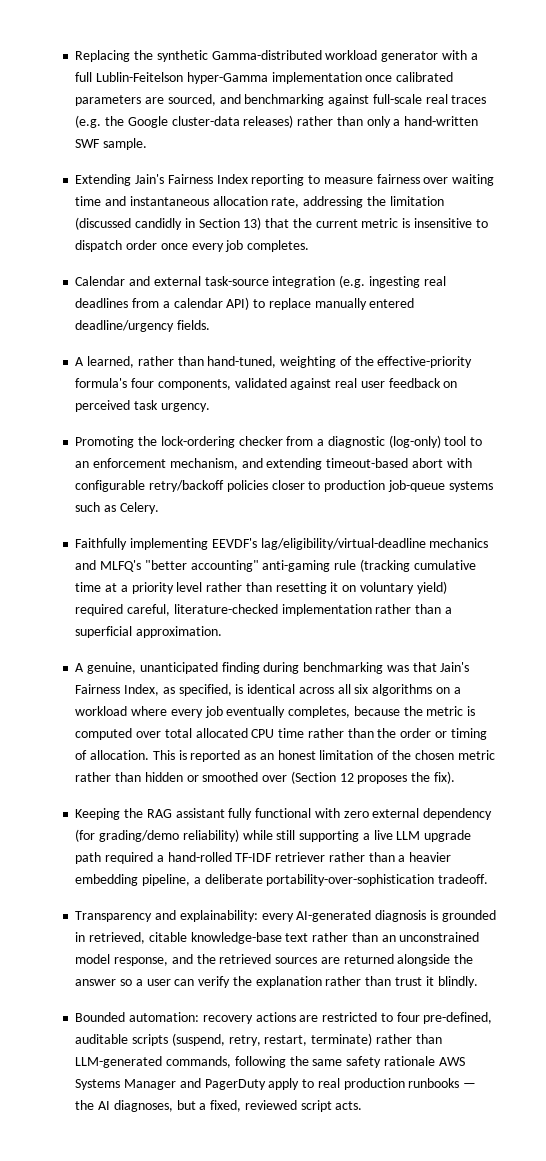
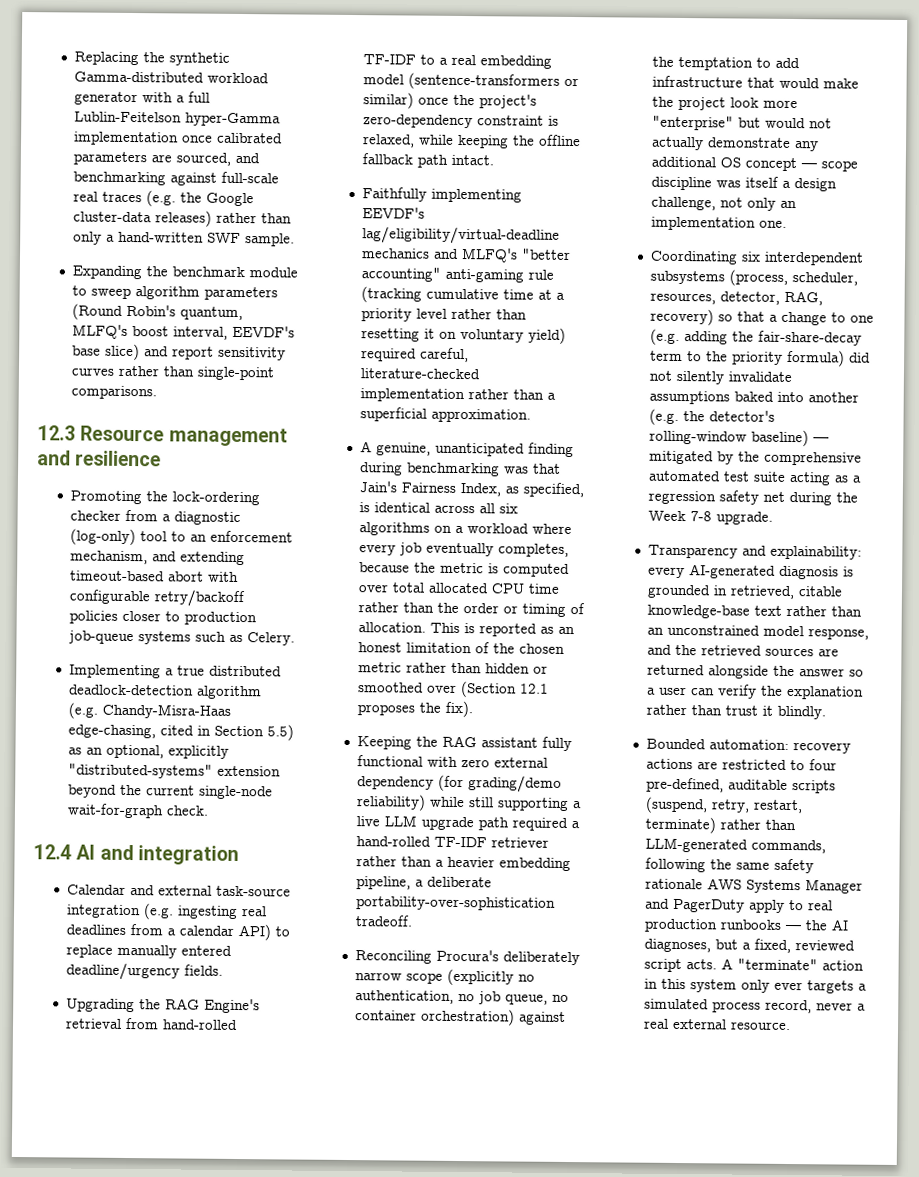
- Extending Jain's Fairness Index reporting to measure fairness over waiting time and instantaneous allocation rate, addressing the limitation (discussed candidly in Section 13) that the current metric is insensitive to dispatch order once every job completes.
- Calendar and external task-source integration (e.g. ingesting real deadlines from a calendar API) to replace manually entered deadline/urgency fields.
- A learned, rather than hand-tuned, weighting of the effective-priority formula's four components, validated against real user feedback on perceived task urgency.
+ Expanding the benchmark module to sweep algorithm parameters (Round Robin's quantum, MLFQ's boost interval, EEVDF's base slice) and report sensitivity curves rather than single-point comparisons.
+ 12.3 Resource management and resilience
+ Implementing a true distributed deadlock-detection algorithm (e.g. Chandy-Misra-Haas edge-chasing, cited in Section 5.5) as an optional, explicitly "distributed-systems" extension beyond the current single-node wait-for-graph check.
+ 12.4 AI and integration
+ Calendar and external task-source integration (e.g. ingesting real deadlines from a calendar API) to replace manually entered deadline/urgency fields.
+ Upgrading the RAG Engine's retrieval from hand-rolled TF-IDF to a real embedding model (sentence-transformers or similar) once the project's zero-dependency constraint is relaxed, while keeping the offline fallback path intact.
- This is reported as an honest limitation of the chosen metric rather than hidden or smoothed over (Section 12 proposes the fix).
+ This is reported as an honest limitation of the chosen metric rather than hidden or smoothed over (Section 12.1 proposes the fix).
+ Reconciling Procura's deliberately narrow scope (explicitly no authentication, no job queue, no container orchestration) against the temptation to add infrastructure that would make the project look more "enterprise" but would not actually demonstrate any additional OS concept — scope discipline was itself a design challenge, not only an implementation one.
+ Coordinating six interdependent subsystems (process, scheduler, resources, detector, RAG, recovery) so that a change to one (e.g. adding the fair-share-decay term to the priority formula) did not silently invalidate assumptions baked into another (e.g. the detector's rolling-window baseline) — mitigated by the comprehensive automated test suite acting as a regression safety net during the Week 7-8 upgrade.
+ A "terminate" action in this system only ever targets a simulated process record, never a real external resource.

